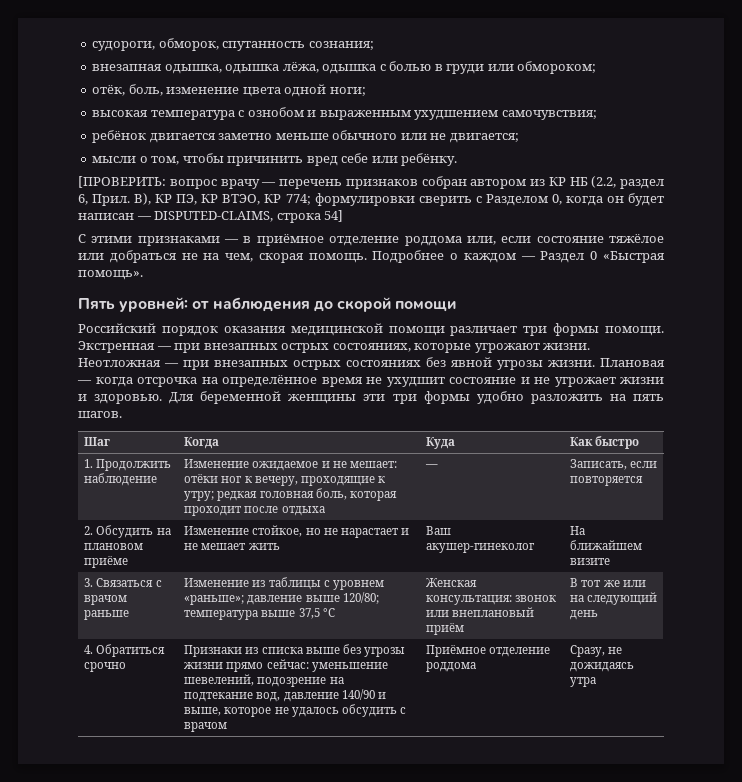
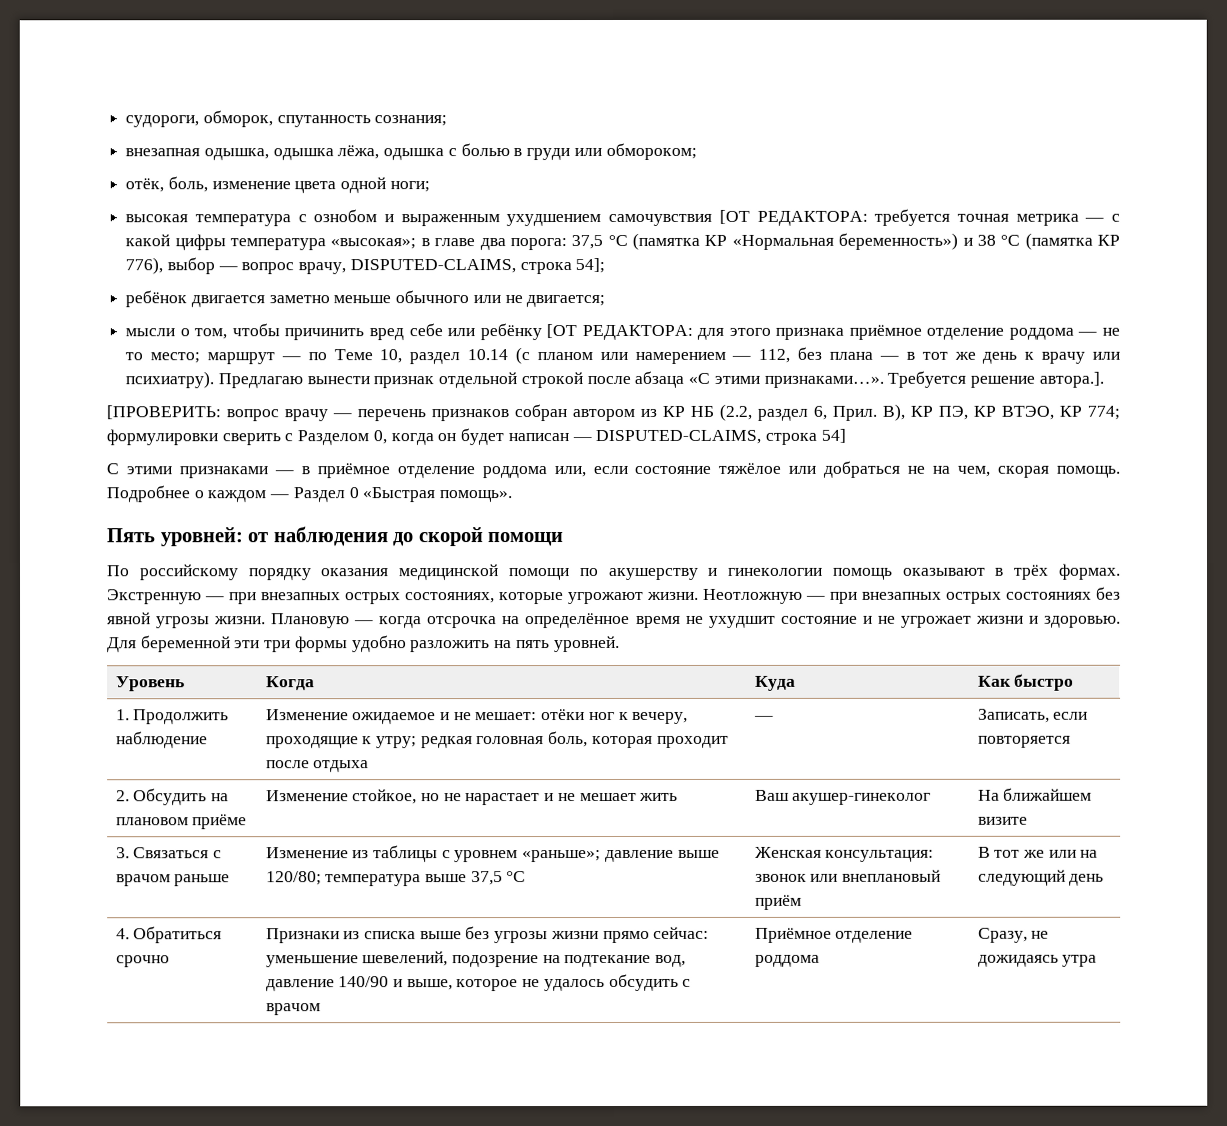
- высокая температура с ознобом и выраженным ухудшением самочувствия;
+ высокая температура с ознобом и выраженным ухудшением самочувствия [ОТ РЕДАКТОРА: требуется точная метрика — с какой цифры температура «высокая»; в главе два порога: 37,5 °C (памятка КР «Нормальная беременность») и 38 °C (памятка КР 776), выбор — вопрос врачу, DISPUTED-CLAIMS, строка 54];
- мысли о том, чтобы причинить вред себе или ребёнку.
+ мысли о том, чтобы причинить вред себе или ребёнку [ОТ РЕДАКТОРА: для этого признака приёмное отделение роддома — не то место; маршрут — по Теме 10, раздел 10.14 (с планом или намерением — 112, без плана — в тот же день к врачу или психиатру). Предлагаю вынести признак отдельной строкой после абзаца «С этими признаками…». Требуется решение автора.].
- Российский порядок оказания медицинской помощи различает три формы помощи. Экстренная — при внезапных острых состояниях, которые угрожают жизни.
+ По российскому порядку оказания медицинской помощи по акушерству и гинекологии помощь оказывают в трёх формах. Экстренную — при внезапных острых состояниях, которые угрожают жизни.
- Неотложная — при внезапных острых состояниях без явной угрозы жизни.
+ Неотложную — при внезапных острых состояниях без явной угрозы жизни.
- Плановая — когда отсрочка на определённое время не ухудшит состояние и не угрожает жизни и здоровью.
+ Плановую — когда отсрочка на определённое время не ухудшит состояние и не угрожает жизни и здоровью.
- Для беременной женщины эти три формы удобно разложить на пять шагов.
- Шаг | Когда | Куда | Как быстро
+ Для беременной эти три формы удобно разложить на пять уровней.
+ Уровень | Когда | Куда | Как быстро

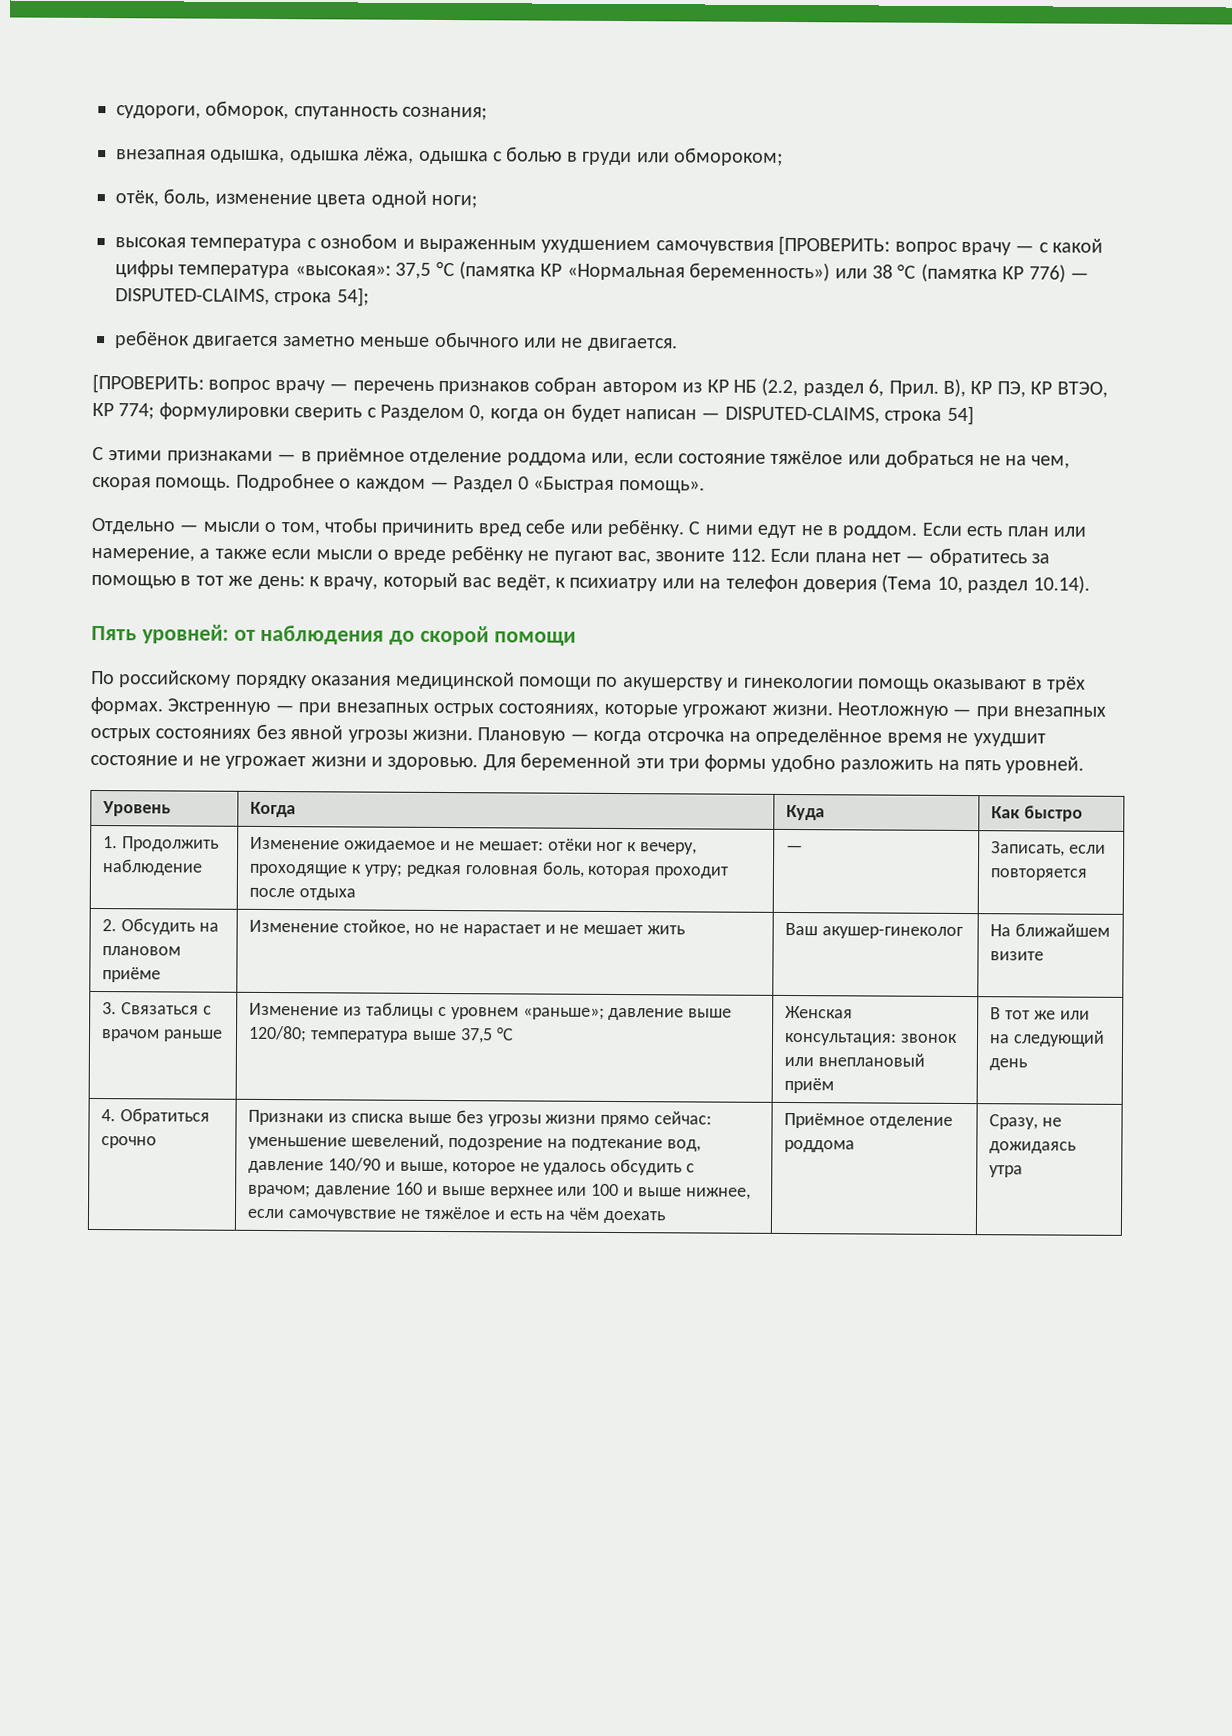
- высокая температура с ознобом и выраженным ухудшением самочувствия [ОТ РЕДАКТОРА: требуется точная метрика — с какой цифры температура «высокая»; в главе два порога: 37,5 °C (памятка КР «Нормальная беременность») и 38 °C (памятка КР 776), выбор — вопрос врачу, DISPUTED-CLAIMS, строка 54];
+ высокая температура с ознобом и выраженным ухудшением самочувствия [ПРОВЕРИТЬ: вопрос врачу — с какой цифры температура «высокая»: 37,5 °C (памятка КР «Нормальная беременность») или 38 °C (памятка КР 776) — DISPUTED-CLAIMS, строка 54];
- ребёнок двигается заметно меньше обычного или не двигается;
- мысли о том, чтобы причинить вред себе или ребёнку [ОТ РЕДАКТОРА: для этого признака приёмное отделение роддома — не то место; маршрут — по Теме 10, раздел 10.14 (с планом или намерением — 112, без плана — в тот же день к врачу или психиатру). Предлагаю вынести признак отдельной строкой после абзаца «С этими признаками…». Требуется решение автора.].
+ ребёнок двигается заметно меньше обычного или не двигается.
+ Отдельно — мысли о том, чтобы причинить вред себе или ребёнку. С ними едут не в роддом. Если есть план или намерение, а также если мысли о вреде ребёнку не пугают вас, звоните 112. Если плана нет — обратитесь за помощью в тот же день: к врачу, который вас ведёт, к психиатру или на телефон доверия (Тема 10, раздел 10.14).
- Признаки из списка выше без угрозы жизни прямо сейчас: уменьшение шевелений, подозрение на подтекание вод, давление 140/90 и выше, которое не удалось обсудить с врачом
+ Признаки из списка выше без угрозы жизни прямо сейчас: уменьшение шевелений, подозрение на подтекание вод, давление 140/90 и выше, которое не удалось обсудить с врачом; давление 160 и выше верхнее или 100 и выше нижнее, если самочувствие не тяжёлое и есть на чём доехать

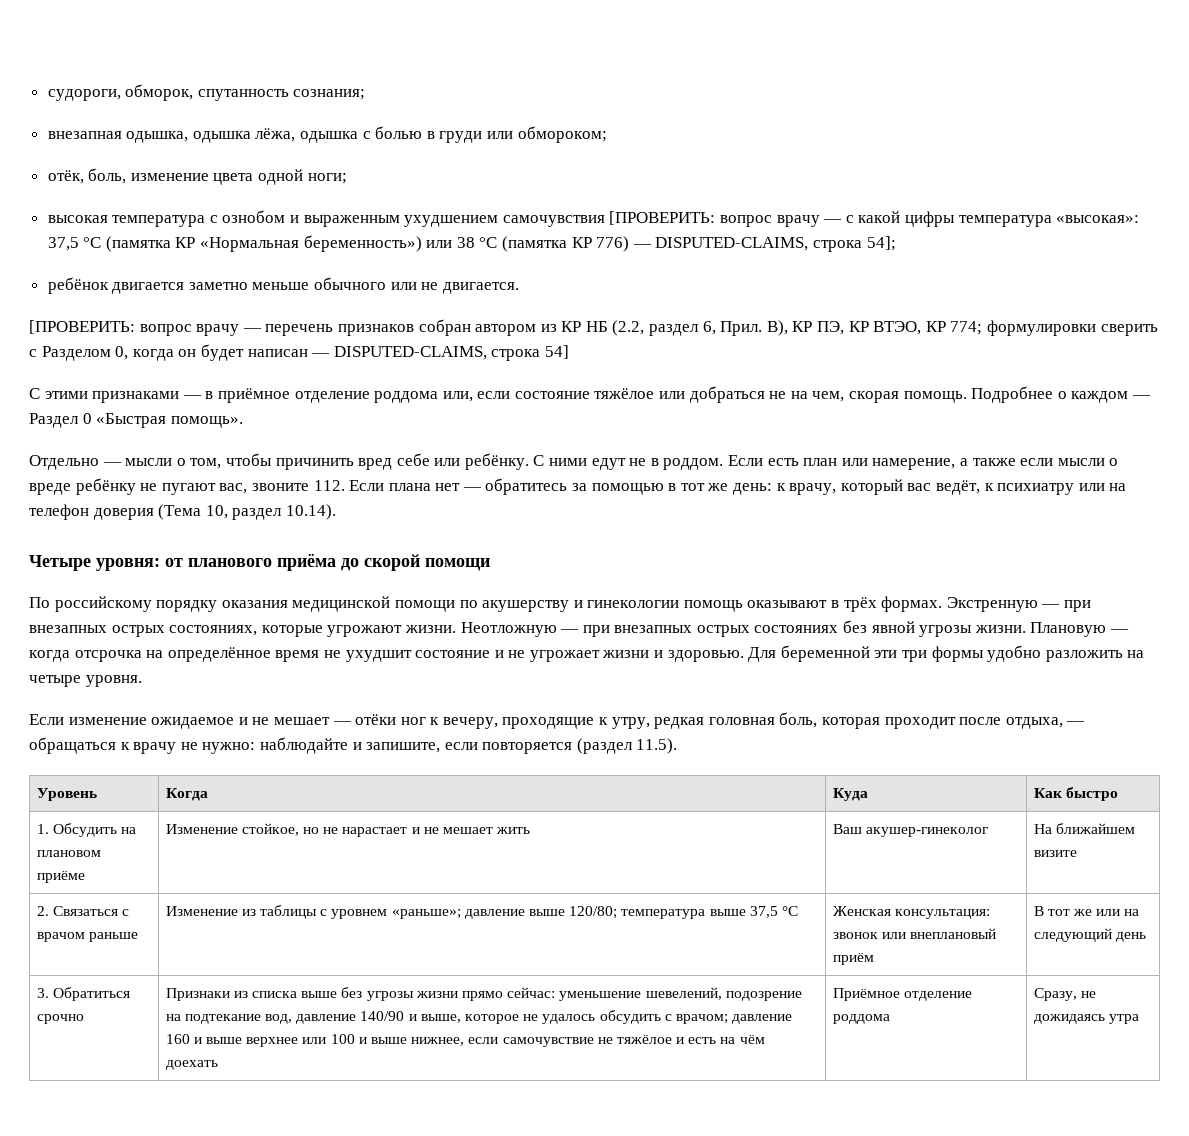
- Пять уровней: от наблюдения до скорой помощи
+ Четыре уровня: от планового приёма до скорой помощи
- Для беременной эти три формы удобно разложить на пять уровней.
+ Для беременной эти три формы удобно разложить на четыре уровня.
+ Если изменение ожидаемое и не мешает — отёки ног к вечеру, проходящие к утру, редкая головная боль, которая проходит после отдыха, — обращаться к врачу не нужно: наблюдайте и запишите, если повторяется (раздел 11.5).
- 1. Продолжить наблюдение | Изменение ожидаемое и не мешает: отёки ног к вечеру, проходящие к утру; редкая головная боль, которая проходит после отдыха | — | Записать, если повторяется
- 2. Обсудить на плановом приёме | Изменение стойкое, но не нарастает и не мешает жить | Ваш акушер-гинеколог | На ближайшем визите
+ 1. Обсудить на плановом приёме | Изменение стойкое, но не нарастает и не мешает жить | Ваш акушер-гинеколог | На ближайшем визите
- 3. Связаться с врачом раньше | Изменение из таблицы с уровнем «раньше»; давление выше 120/80; температура выше 37,5 °C | Женская консультация: звонок или внеплановый приём | В тот же или на следующий день
+ 2. Связаться с врачом раньше | Изменение из таблицы с уровнем «раньше»; давление выше 120/80; температура выше 37,5 °C | Женская консультация: звонок или внеплановый приём | В тот же или на следующий день
- 4. Обратиться срочно
+ 3. Обратиться срочно

